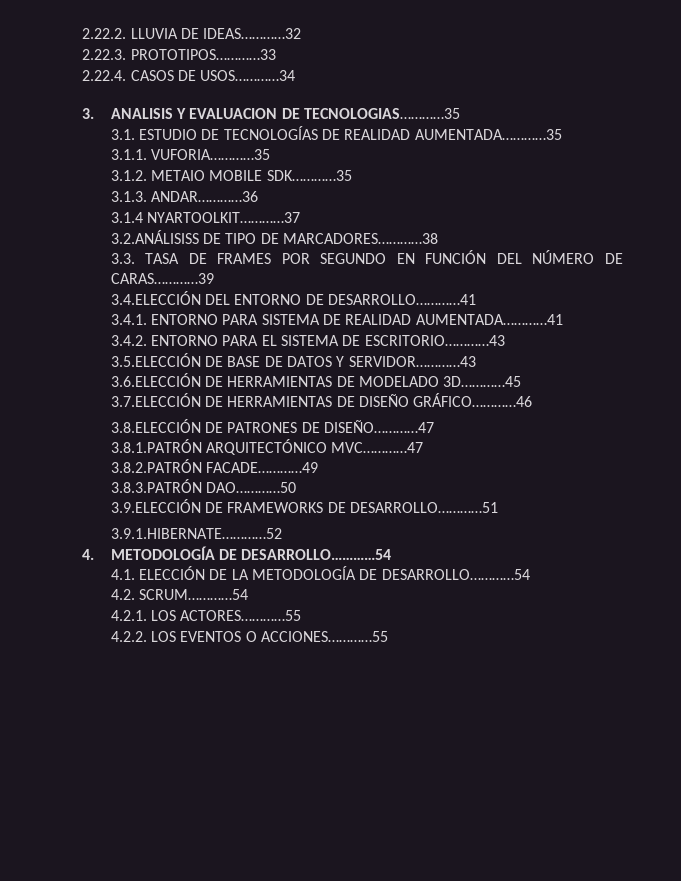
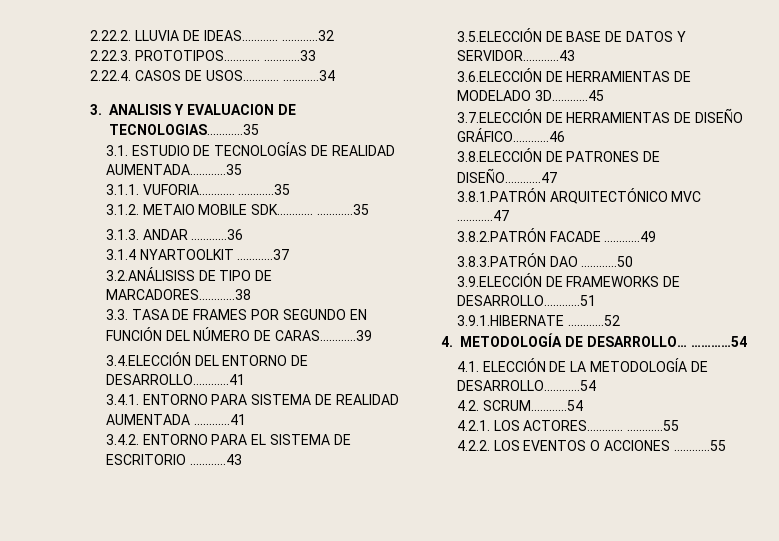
- 2.22.2. LLUVIA DE IDEAS…………32
+ 2.22.2. LLUVIA DE IDEAS………… …………32
- 2.22.3. PROTOTIPOS…………33
+ 2.22.3. PROTOTIPOS………… …………33
- 2.22.4. CASOS DE USOS…………34
+ 2.22.4. CASOS DE USOS………… …………34
- 3.1.1. VUFORIA…………35
+ 3.1.1. VUFORIA………… …………35
- 3.1.2. METAIO MOBILE SDK…………35
+ 3.1.2. METAIO MOBILE SDK………… …………35
- 3.1.3. ANDAR…………36
+ 3.1.3. ANDAR …………36
- 3.1.4 NYARTOOLKIT…………37
+ 3.1.4 NYARTOOLKIT …………37
- 3.4.1. ENTORNO PARA SISTEMA DE REALIDAD AUMENTADA…………41
+ 3.4.1. ENTORNO PARA SISTEMA DE REALIDAD AUMENTADA …………41
- 3.4.2. ENTORNO PARA EL SISTEMA DE ESCRITORIO…………43
+ 3.4.2. ENTORNO PARA EL SISTEMA DE ESCRITORIO …………43
- 3.8.1.PATRÓN ARQUITECTÓNICO MVC…………47
+ 3.8.1.PATRÓN ARQUITECTÓNICO MVC …………47
- 3.8.2.PATRÓN FACADE…………49
+ 3.8.2.PATRÓN FACADE …………49
- 3.8.3.PATRÓN DAO…………50
+ 3.8.3.PATRÓN DAO …………50
- 3.9.1.HIBERNATE…………52
+ 3.9.1.HIBERNATE …………52
- 4. METODOLOGÍA DE DESARROLLO…………54
+ 4. METODOLOGÍA DE DESARROLLO… …………54
- 4.2.1. LOS ACTORES…………55
+ 4.2.1. LOS ACTORES………… …………55
- 4.2.2. LOS EVENTOS O ACCIONES…………55
+ 4.2.2. LOS EVENTOS O ACCIONES …………55

